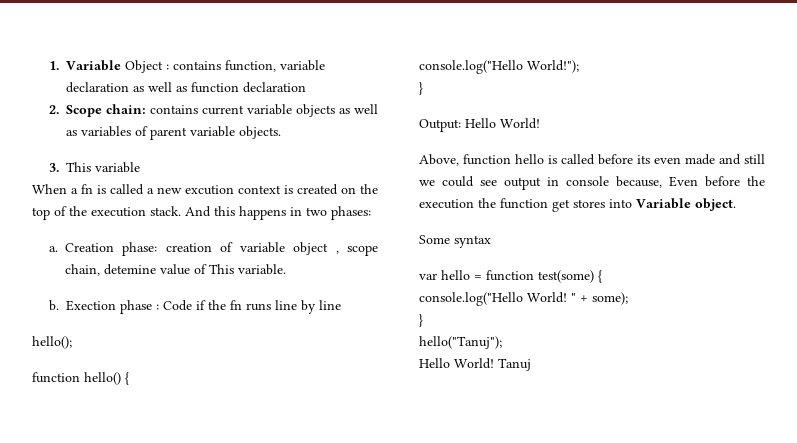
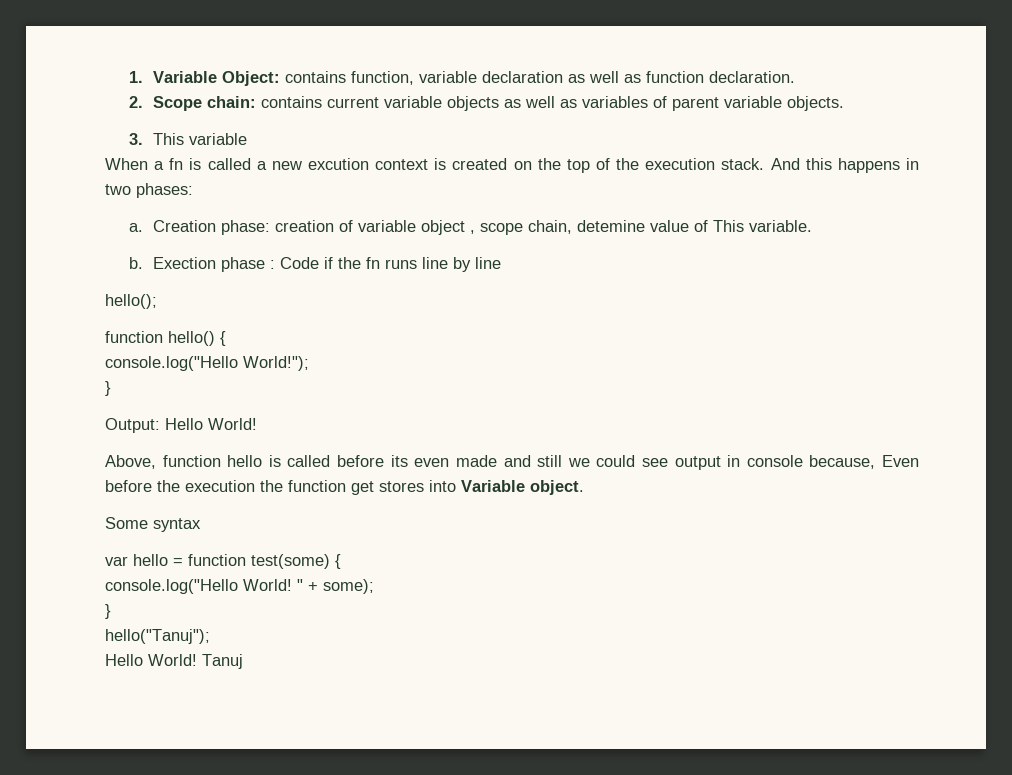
- 1. Variable Object : contains function, variable declaration as well as function declaration
+ 1. Variable Object: contains function, variable declaration as well as function declaration.

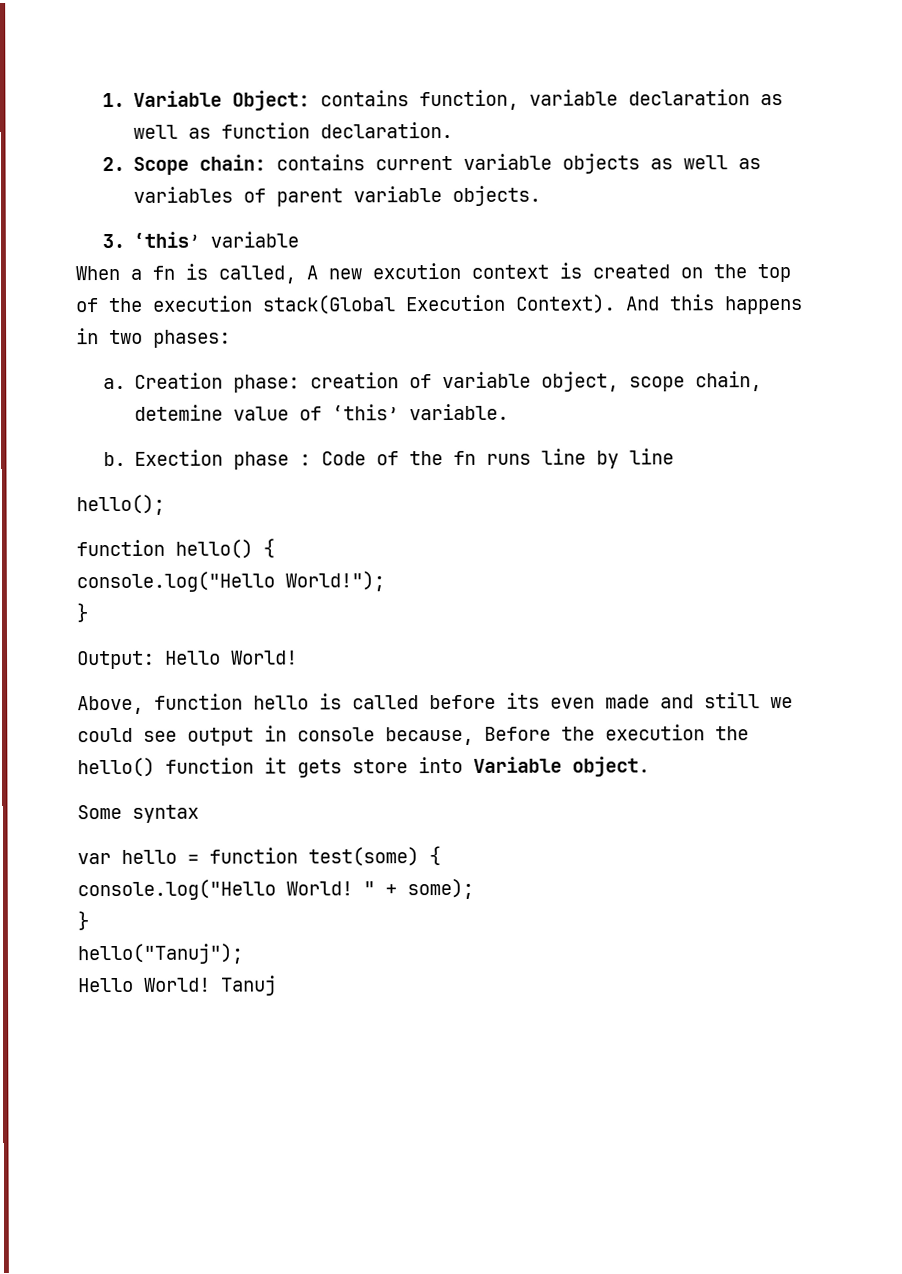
- 3. This variable
+ 3. ‘this’ variable
- When a fn is called a new excution context is created on the top of the execution stack.
+ When a fn is called, A new excution context is created on the top of the execution stack(Global Execution Context).
- Creation phase: creation of variable object , scope chain, detemine value of This variable.
+ Creation phase: creation of variable object, scope chain, detemine value of ‘this’ variable.
- Exection phase : Code if the fn runs line by line
+ Exection phase : Code of the fn runs line by line
- Above, function hello is called before its even made and still we could see output in console because, Even before the execution the function get stores into Variable object.
+ Above, function hello is called before its even made and still we could see output in console because, Before the execution the hello() function it gets store into Variable object.

